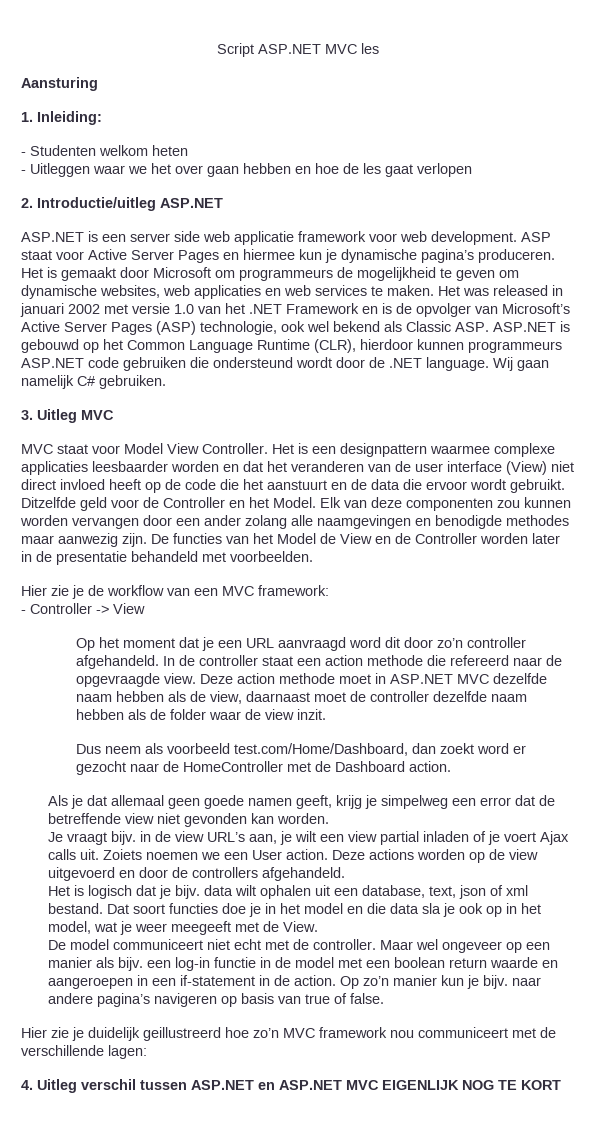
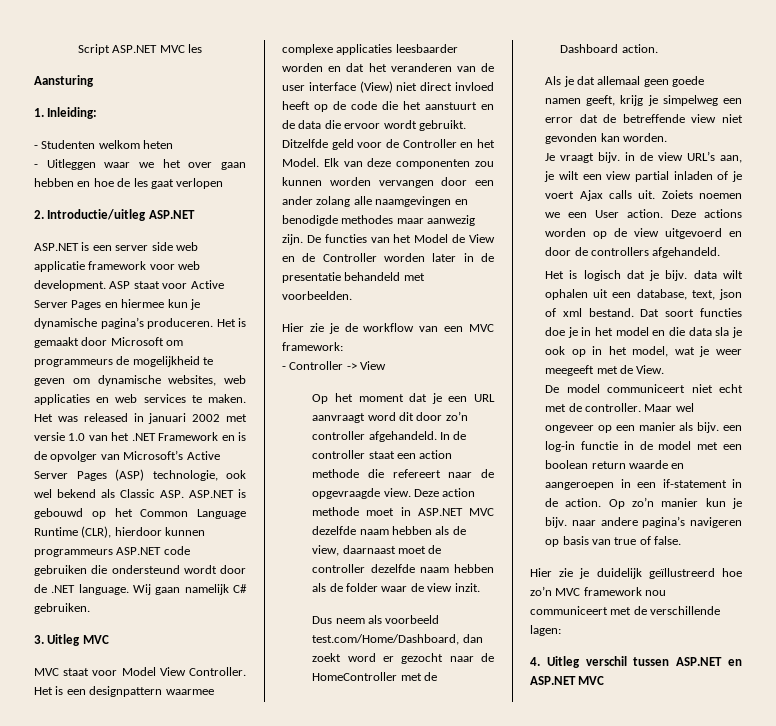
- Op het moment dat je een URL aanvraagd word dit door zo’n controller afgehandeld.
+ Op het moment dat je een URL aanvraagt word dit door zo’n controller afgehandeld.
- In de controller staat een action methode die refereerd naar de opgevraagde view.
+ In de controller staat een action methode die refereert naar de opgevraagde view.
- Hier zie je duidelijk geillustreerd hoe zo’n MVC framework nou communiceert met de verschillende lagen:
+ Hier zie je duidelijk geïllustreerd hoe zo’n MVC framework nou communiceert met de verschillende lagen:
- 4. Uitleg verschil tussen ASP.NET en ASP.NET MVC EIGENLIJK NOG TE KORT
+ 4. Uitleg verschil tussen ASP.NET en ASP.NET MVC

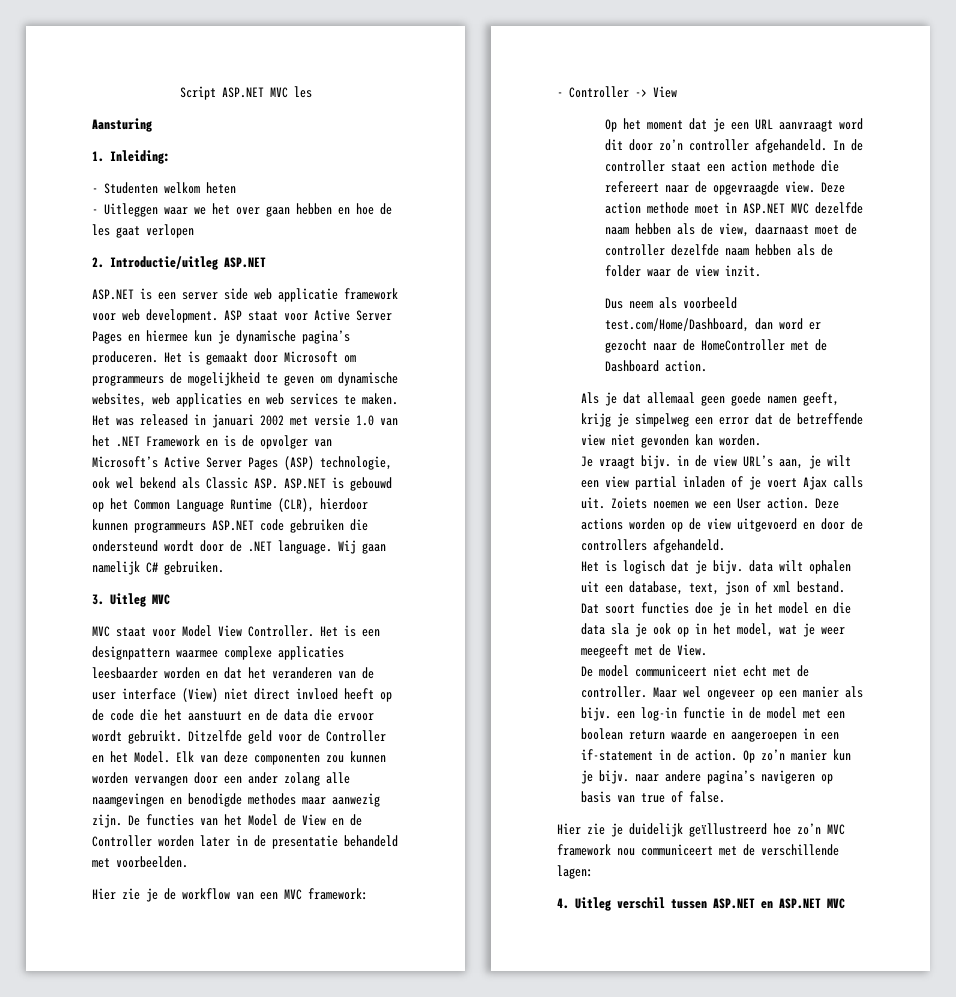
- Dus neem als voorbeeld test.com/Home/Dashboard, dan zoekt word er gezocht naar de HomeController met de Dashboard action.
+ Dus neem als voorbeeld test.com/Home/Dashboard, dan word er gezocht naar de HomeController met de Dashboard action.

